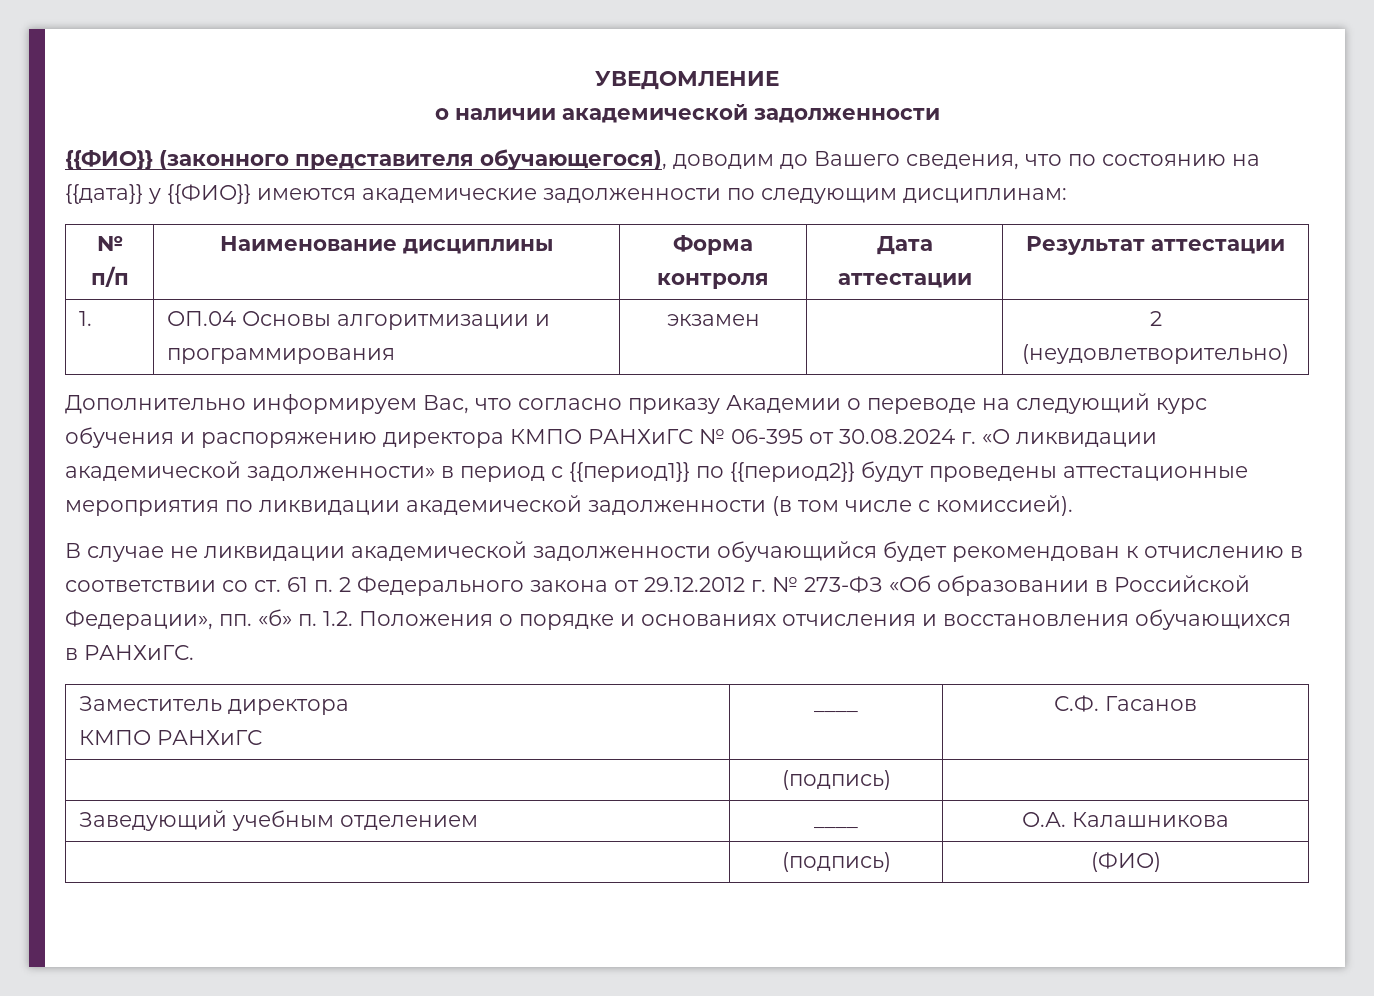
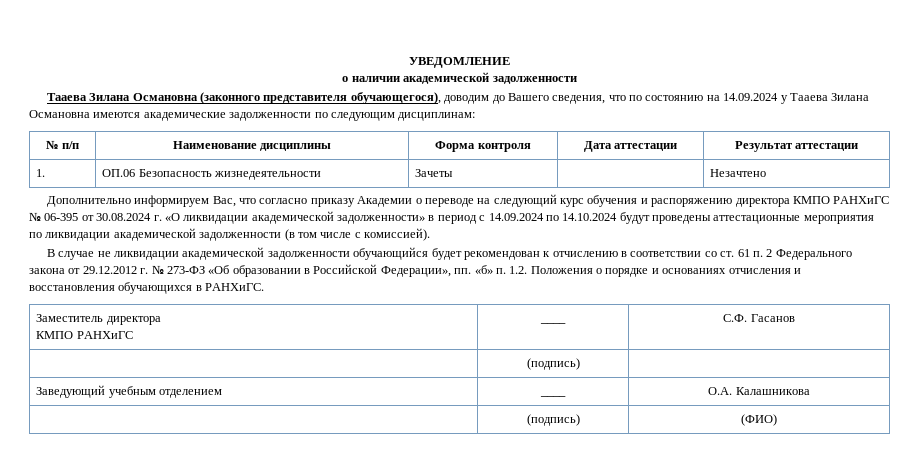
- {{ФИО}} (законного представителя обучающегося), доводим до Вашего сведения, что по состоянию на {{дата}} у {{ФИО}} имеются академические задолженности по следующим дисциплинам:
+ Тааева Зилана Османовна (законного представителя обучающегося), доводим до Вашего сведения, что по состоянию на 14.09.2024 у Тааева Зилана Османовна имеются академические задолженности по следующим дисциплинам:
- 1. | ОП.04 Основы алгоритмизации и программирования | экзамен | | 2 (неудовлетворительно)
+ 1. | ОП.06 Безопасность жизнедеятельности | Зачеты | | Незачтено
- Дополнительно информируем Вас, что согласно приказу Академии о переводе на следующий курс обучения и распоряжению директора КМПО РАНХиГС № 06-395 от 30.08.2024 г. «О ликвидации академической задолженности» в период с {{период1}} по {{период2}} будут проведены аттестационные мероприятия по ликвидации академической задолженности (в том числе с комиссией).
+ Дополнительно информируем Вас, что согласно приказу Академии о переводе на следующий курс обучения и распоряжению директора КМПО РАНХиГС № 06-395 от 30.08.2024 г. «О ликвидации академической задолженности» в период с 14.09.2024 по 14.10.2024 будут проведены аттестационные мероприятия по ликвидации академической задолженности (в том числе с комиссией).

